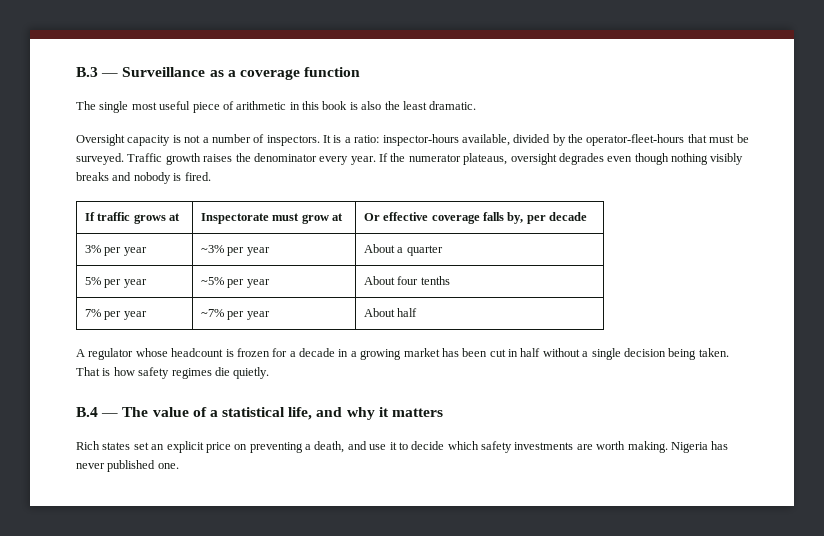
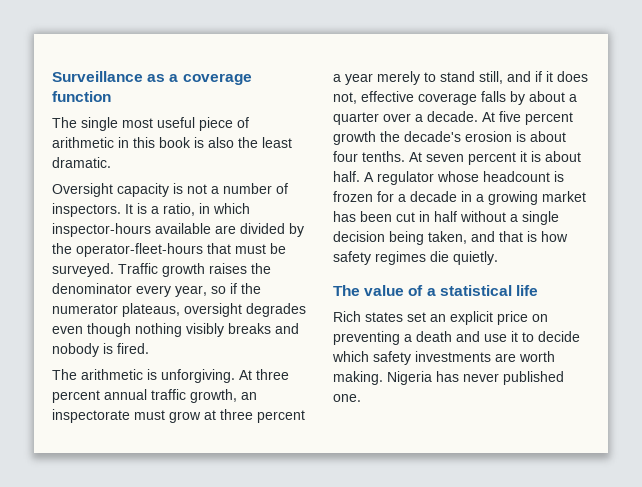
- B.3 — Surveillance as a coverage function
+ Surveillance as a coverage function
- It is a ratio: inspector-hours available, divided by the operator-fleet-hours that must be surveyed.
+ It is a ratio, in which inspector-hours available are divided by the operator-fleet-hours that must be surveyed.
- Traffic growth raises the denominator every year. If the numerator plateaus, oversight degrades even though nothing visibly breaks and nobody is fired.
+ Traffic growth raises the denominator every year, so if the numerator plateaus, oversight degrades even though nothing visibly breaks and nobody is fired.
- If traffic grows at | Inspectorate must grow at | Or effective coverage falls by, per decade
- 3% per year | ~3% per year | About a quarter
- 5% per year | ~5% per year | About four tenths
- 7% per year | ~7% per year | About half
- A regulator whose headcount is frozen for a decade in a growing market has been cut in half without a single decision being taken. That is how safety regimes die quietly.
+ The arithmetic is unforgiving. At three percent annual traffic growth, an inspectorate must grow at three percent a year merely to stand still, and if it does not, effective coverage falls by about a quarter over a decade. At five percent growth the decade's erosion is about four tenths. At seven percent it is about half. A regulator whose headcount is frozen for a decade in a growing market has been cut in half without a single decision being taken, and that is how safety regimes die quietly.
- B.4 — The value of a statistical life, and why it matters
+ The value of a statistical life
- Rich states set an explicit price on preventing a death, and use it to decide which safety investments are worth making.
+ Rich states set an explicit price on preventing a death and use it to decide which safety investments are worth making.

